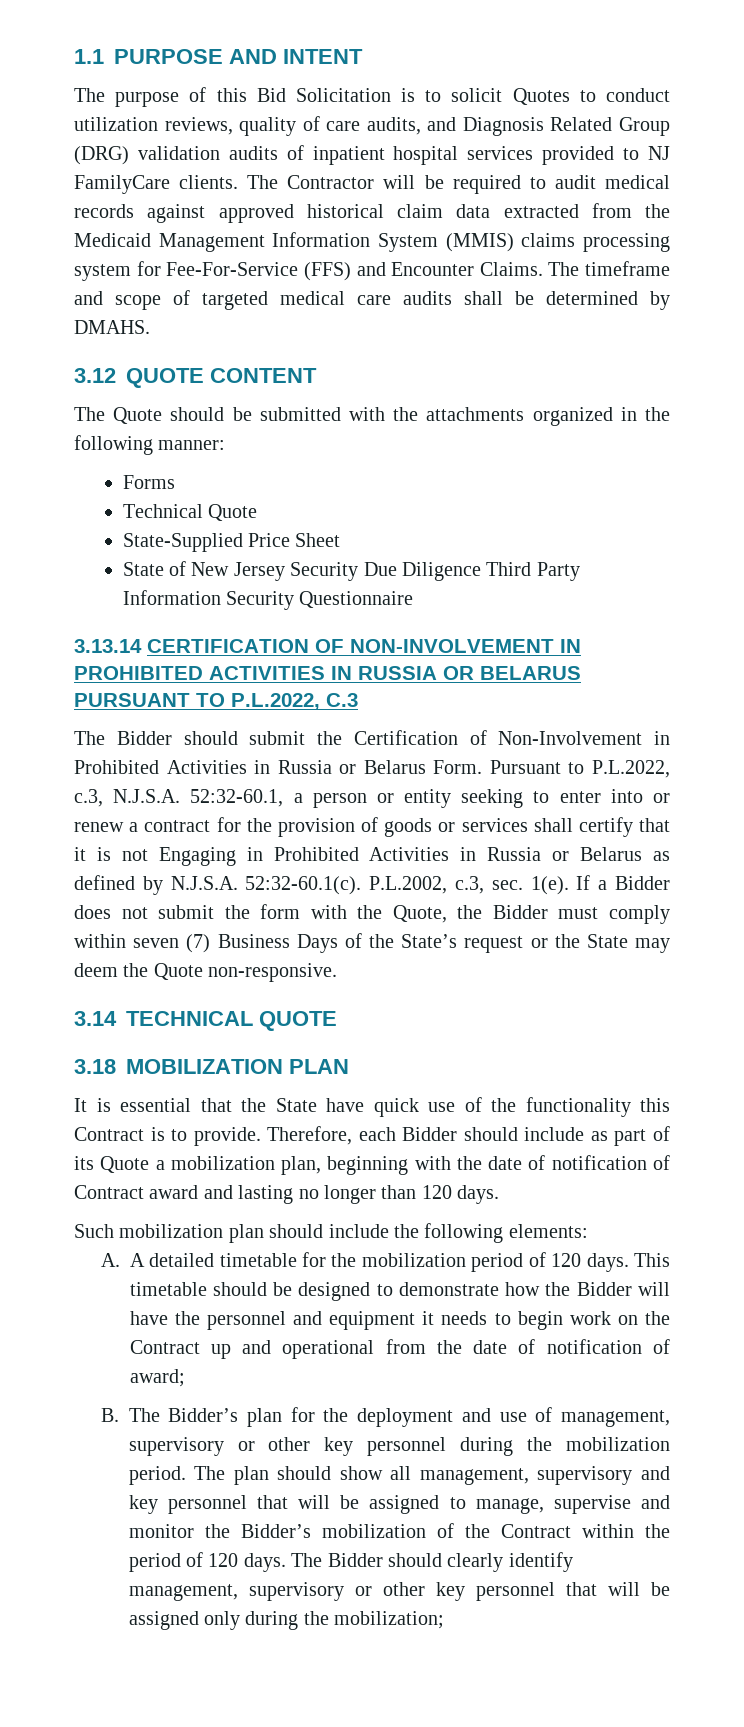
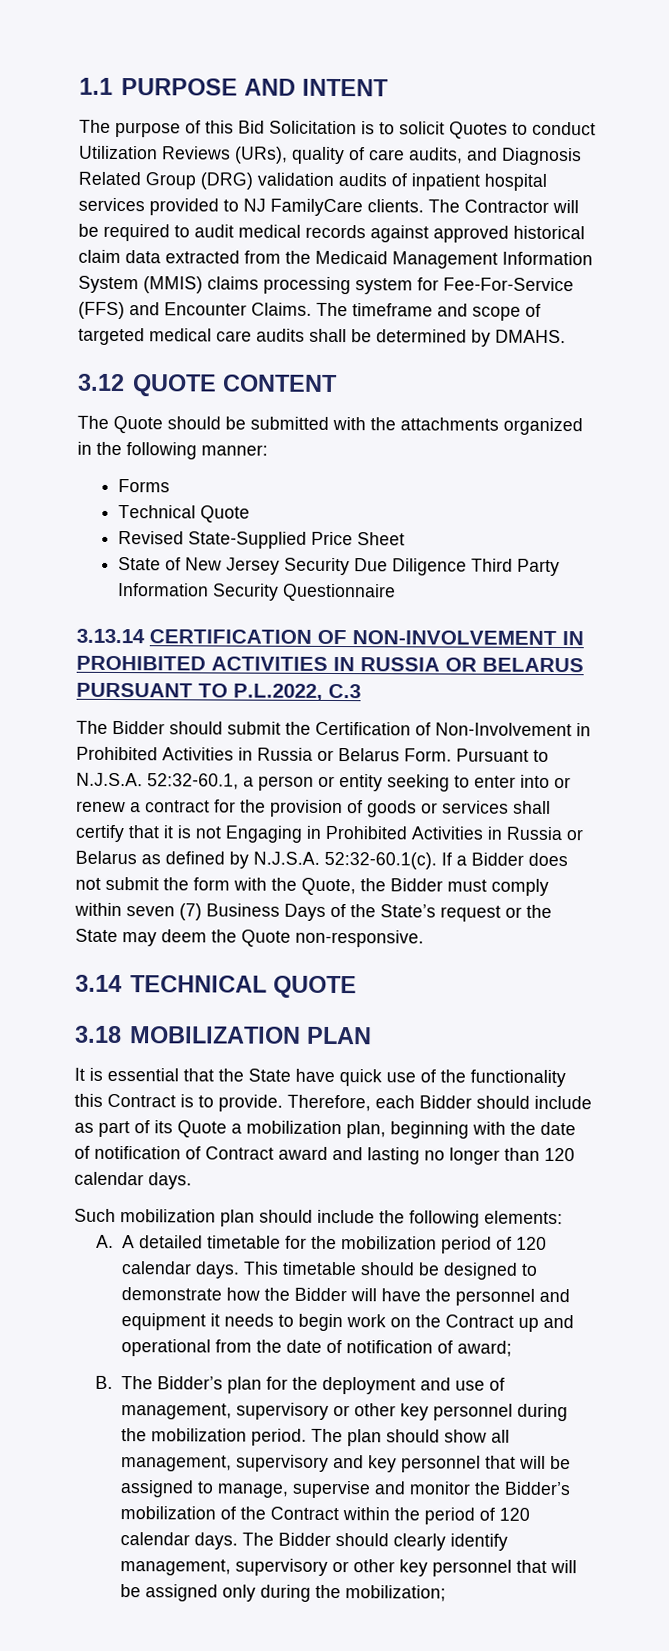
- The purpose of this Bid Solicitation is to solicit Quotes to conduct utilization reviews, quality of care audits, and Diagnosis Related Group (DRG) validation audits of inpatient hospital services provided to NJ FamilyCare clients.
+ The purpose of this Bid Solicitation is to solicit Quotes to conduct Utilization Reviews (URs), quality of care audits, and Diagnosis Related Group (DRG) validation audits of inpatient hospital services provided to NJ FamilyCare clients.
- State-Supplied Price Sheet
+ Revised State-Supplied Price Sheet
- Pursuant to P.L.2022, c.3, N.J.S.A. 52:32-60.1, a person or entity seeking to enter into or renew a contract for the provision of goods or services shall certify that it is not Engaging in Prohibited Activities in Russia or Belarus as defined by N.J.S.A. 52:32-60.1(c). P.L.2002, c.3, sec. 1(e). If a Bidder does not submit the form with the Quote, the Bidder must comply within seven (7) Business Days of the State’s request or the State may deem the Quote non-responsive.
+ Pursuant to N.J.S.A. 52:32-60.1, a person or entity seeking to enter into or renew a contract for the provision of goods or services shall certify that it is not Engaging in Prohibited Activities in Russia or Belarus as defined by N.J.S.A. 52:32-60.1(c). If a Bidder does not submit the form with the Quote, the Bidder must comply within seven (7) Business Days of the State’s request or the State may deem the Quote non-responsive.
- Therefore, each Bidder should include as part of its Quote a mobilization plan, beginning with the date of notification of Contract award and lasting no longer than 120 days.
+ Therefore, each Bidder should include as part of its Quote a mobilization plan, beginning with the date of notification of Contract award and lasting no longer than 120 calendar days.
- A. A detailed timetable for the mobilization period of 120 days.
+ A. A detailed timetable for the mobilization period of 120 calendar days.
- The plan should show all management, supervisory and key personnel that will be assigned to manage, supervise and monitor the Bidder’s mobilization of the Contract within the period of 120 days.
+ The plan should show all management, supervisory and key personnel that will be assigned to manage, supervise and monitor the Bidder’s mobilization of the Contract within the period of 120 calendar days.

